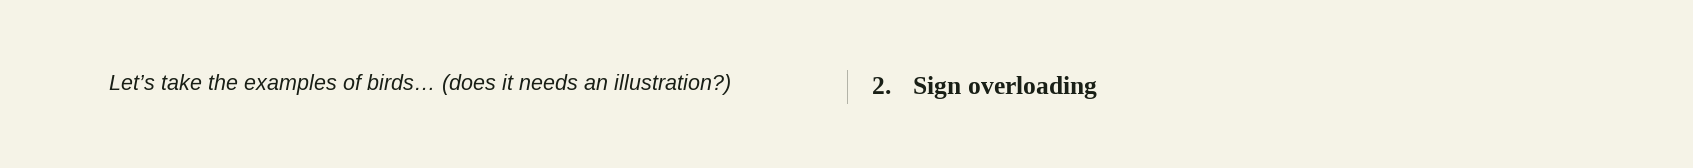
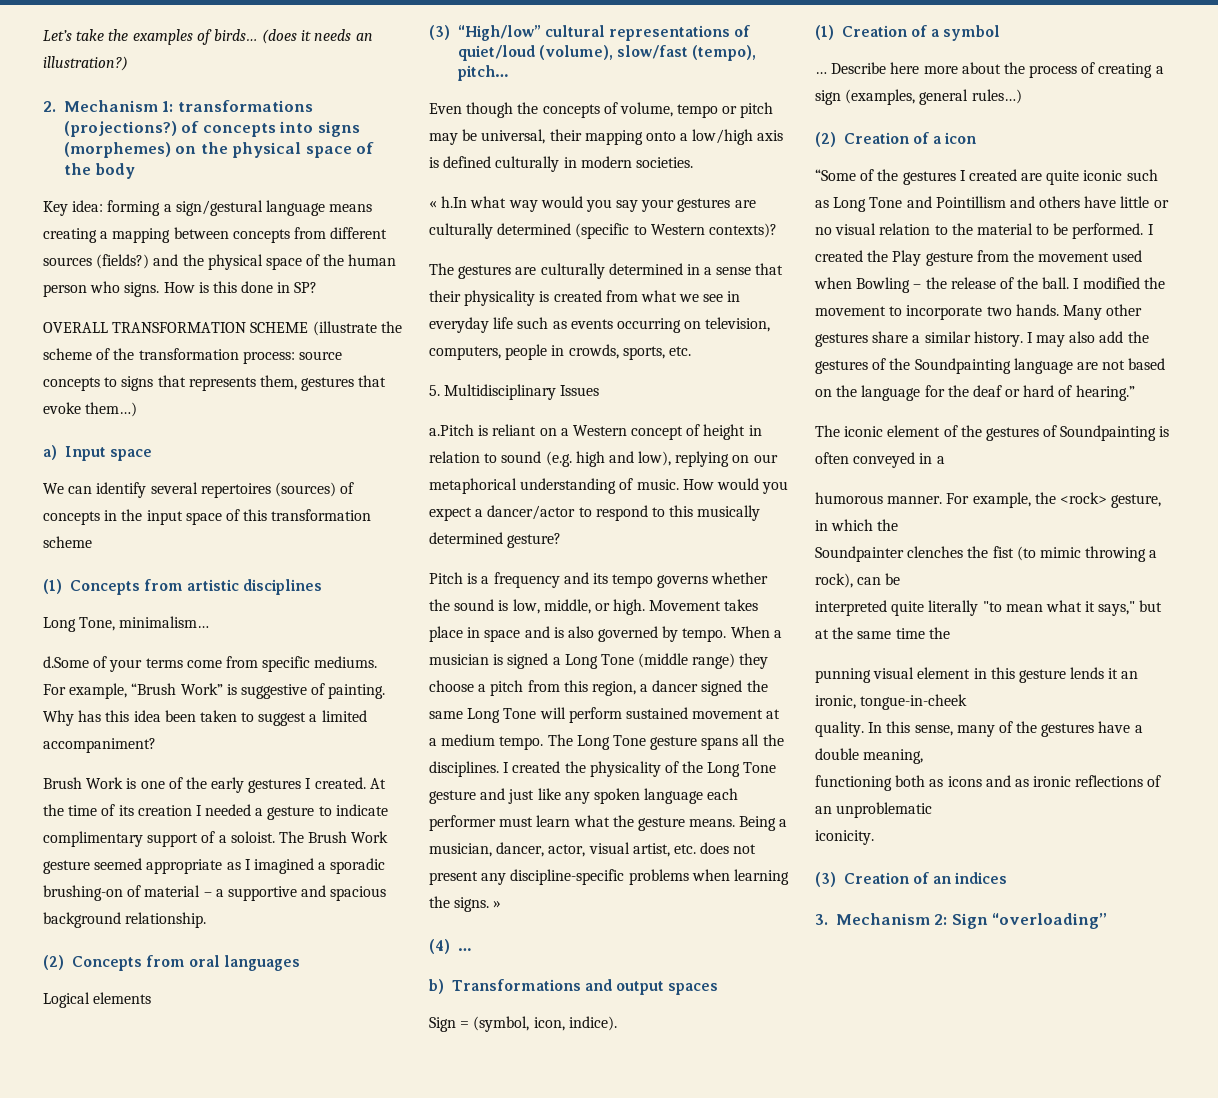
- 2. Sign overloading
+ 2. Mechanism 1: transformations (projections?) of concepts into signs (morphemes) on the physical space of the body
+ Key idea: forming a sign/gestural language means creating a mapping between concepts from different sources (fields?) and the physical space of the human person who signs. How is this done in SP?
+ OVERALL TRANSFORMATION SCHEME (illustrate the scheme of the transformation process: source concepts to signs that represents them, gestures that evoke them…)
+ a) Input space
+ We can identify several repertoires (sources) of concepts in the input space of this transformation scheme
+ (1) Concepts from artistic disciplines
+ Long Tone, minimalism…
+ d.Some of your terms come from specific mediums. For example, “Brush Work” is suggestive of painting. Why has this idea been taken to suggest a limited accompaniment?
+ Brush Work is one of the early gestures I created. At the time of its creation I needed a gesture to indicate complimentary support of a soloist. The Brush Work gesture seemed appropriate as I imagined a sporadic brushing-on of material – a supportive and spacious background relationship.
+ (2) Concepts from oral languages
+ Logical elements
+ (3) “High/low” cultural representations of quiet/loud (volume), slow/fast (tempo), pitch…
+ Even though the concepts of volume, tempo or pitch may be universal, their mapping onto a low/high axis is defined culturally in modern societies.
+ « h.In what way would you say your gestures are culturally determined (specific to Western contexts)?
+ The gestures are culturally determined in a sense that their physicality is created from what we see in everyday life such as events occurring on television, computers, people in crowds, sports, etc.
+ 5. Multidisciplinary Issues
+ a.Pitch is reliant on a Western concept of height in relation to sound (e.g. high and low), replying on our metaphorical understanding of music. How would you expect a dancer/actor to respond to this musically determined gesture?
+ Pitch is a frequency and its tempo governs whether the sound is low, middle, or high. Movement takes place in space and is also governed by tempo. When a musician is signed a Long Tone (middle range) they choose a pitch from this region, a dancer signed the same Long Tone will perform sustained movement at a medium tempo. The Long Tone gesture spans all the disciplines. I created the physicality of the Long Tone gesture and just like any spoken language each performer must learn what the gesture means. Being a musician, dancer, actor, visual artist, etc. does not present any discipline-specific problems when learning the signs. »
+ (4) …
+ b) Transformations and output spaces
+ Sign = (symbol, icon, indice).
+ (1) Creation of a symbol
+ … Describe here more about the process of creating a sign (examples, general rules…)
+ (2) Creation of a icon
+ “Some of the gestures I created are quite iconic such as Long Tone and Pointillism and others have little or no visual relation to the material to be performed. I created the Play gesture from the movement used when Bowling – the release of the ball. I modified the movement to incorporate two hands. Many other gestures share a similar history. I may also add the gestures of the Soundpainting language are not based on the language for the deaf or hard of hearing.”
+ The iconic element of the gestures of Soundpainting is often conveyed in a
+ humorous manner. For example, the <rock> gesture, in which the
+ Soundpainter clenches the fist (to mimic throwing a rock), can be
+ interpreted quite literally "to mean what it says," but at the same time the
+ punning visual element in this gesture lends it an ironic, tongue-in-cheek
+ quality. In this sense, many of the gestures have a double meaning,
+ functioning both as icons and as ironic reflections of an unproblematic
+ iconicity.
+ (3) Creation of an indices
+ 3. Mechanism 2: Sign “overloading”

